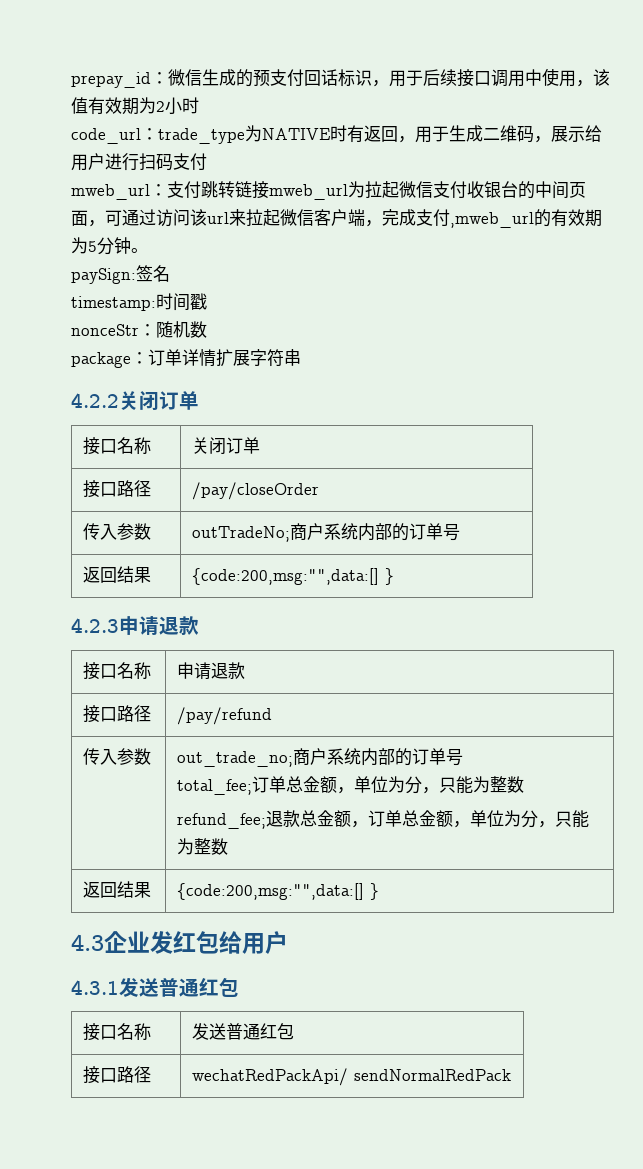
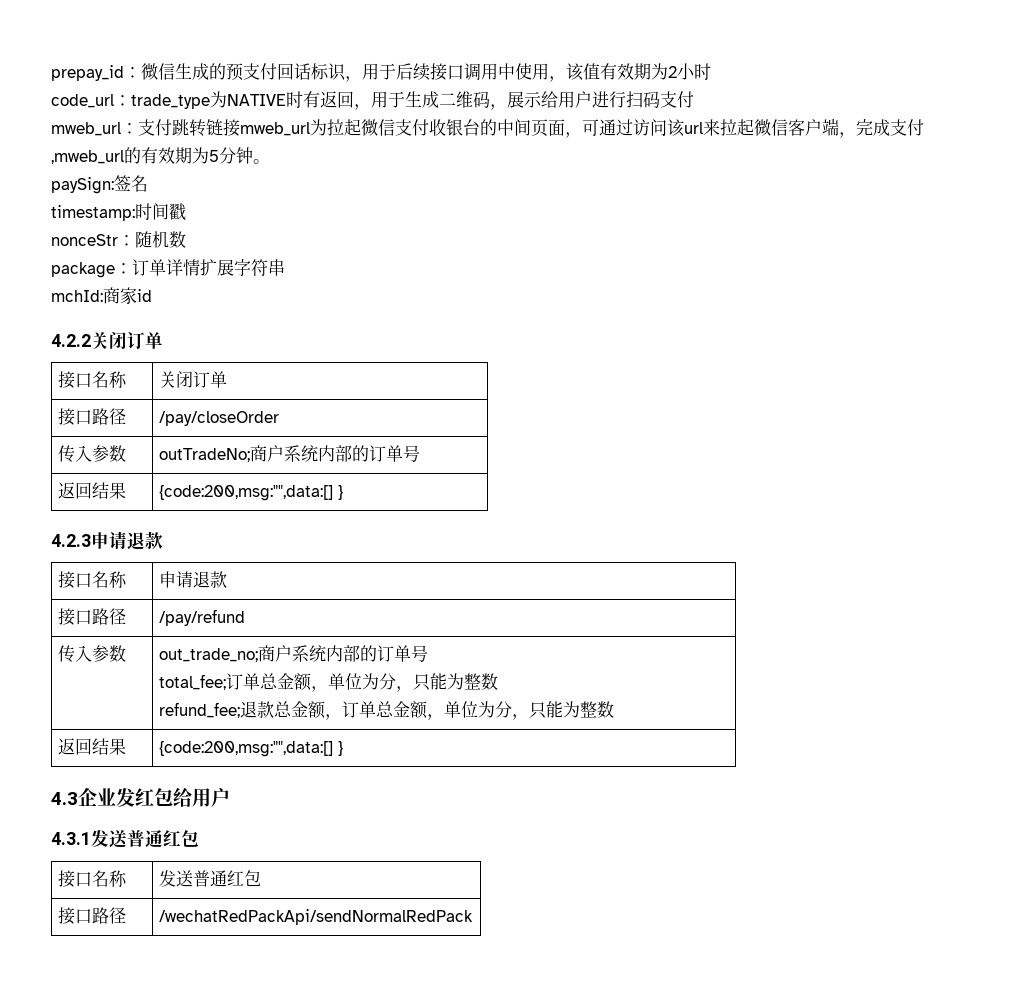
+ mchId:商家id
- 接口路径 | wechatRedPackApi/ sendNormalRedPack
+ 接口路径 | /wechatRedPackApi/sendNormalRedPack

